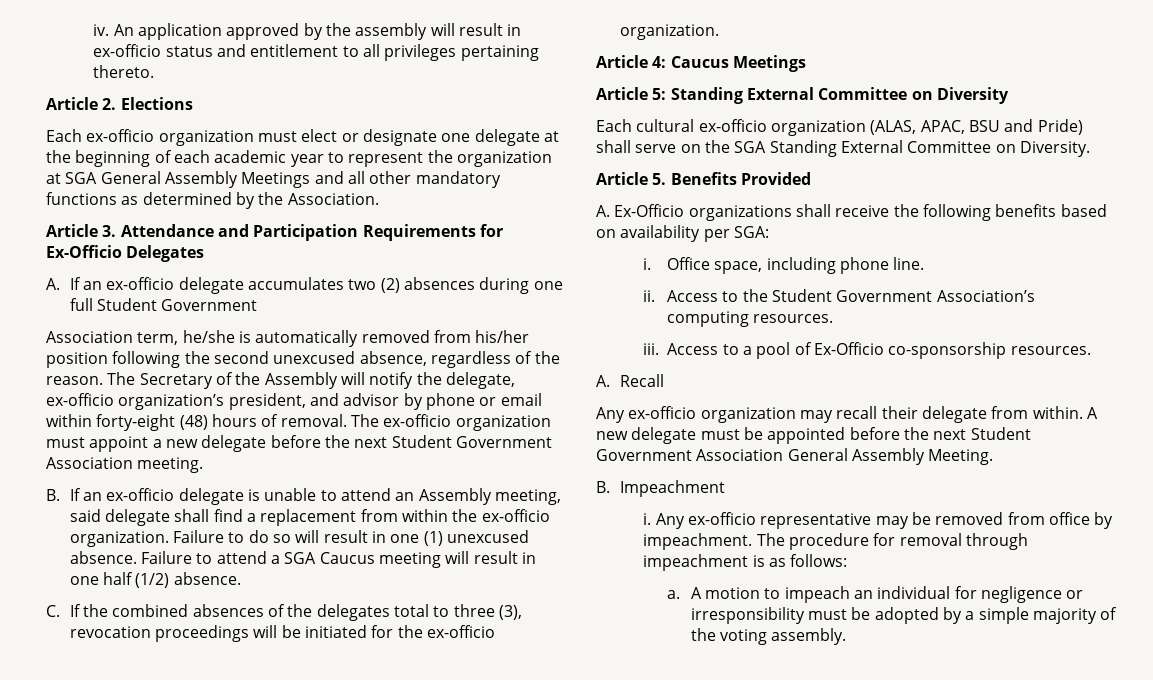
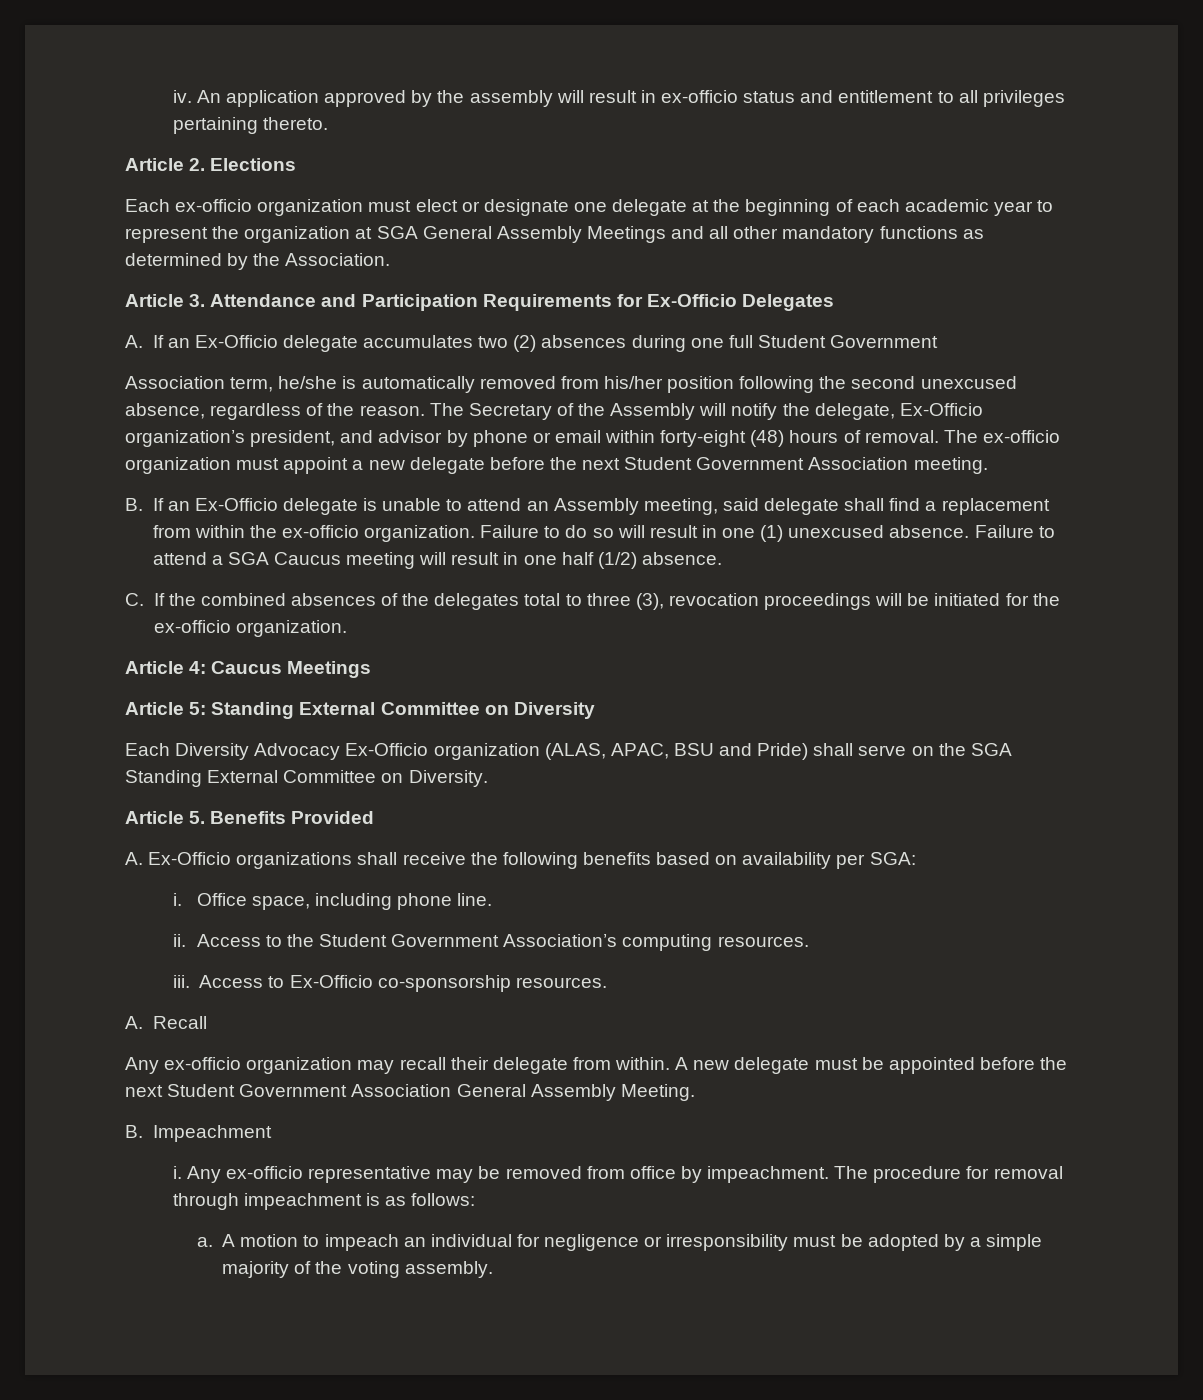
- A. If an ex-officio delegate accumulates two (2) absences during one full Student Government
+ A. If an Ex-Officio delegate accumulates two (2) absences during one full Student Government
- The Secretary of the Assembly will notify the delegate, ex-officio organization’s president, and advisor by phone or email within forty-eight (48) hours of removal.
+ The Secretary of the Assembly will notify the delegate, Ex-Officio organization’s president, and advisor by phone or email within forty-eight (48) hours of removal.
- B. If an ex-officio delegate is unable to attend an Assembly meeting, said delegate shall find a replacement from within the ex-officio organization.
+ B. If an Ex-Officio delegate is unable to attend an Assembly meeting, said delegate shall find a replacement from within the ex-officio organization.
- Each cultural ex-officio organization (ALAS, APAC, BSU and Pride) shall serve on the SGA Standing External Committee on Diversity.
+ Each Diversity Advocacy Ex-Officio organization (ALAS, APAC, BSU and Pride) shall serve on the SGA Standing External Committee on Diversity.
- Access to a pool of Ex-Officio co-sponsorship resources.
+ Access to Ex-Officio co-sponsorship resources.

